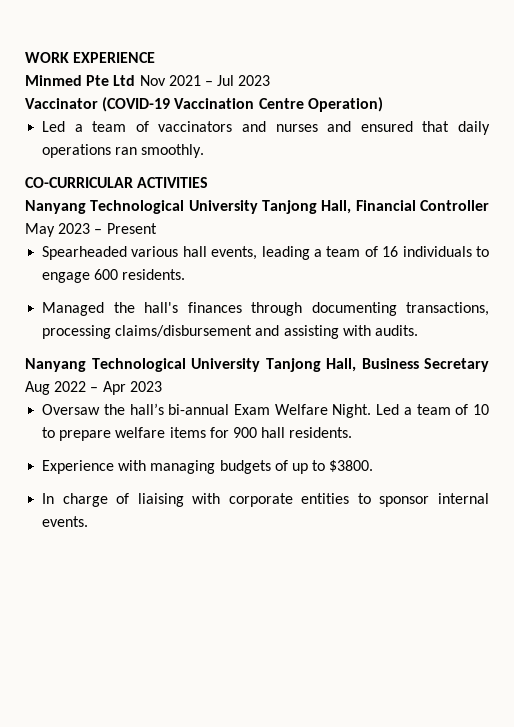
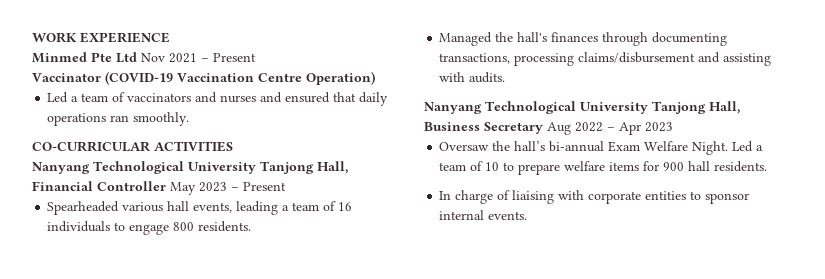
- Minmed Pte Ltd Nov 2021 – Jul 2023
+ Minmed Pte Ltd Nov 2021 – Present
- Spearheaded various hall events, leading a team of 16 individuals to engage 600 residents.
+ Spearheaded various hall events, leading a team of 16 individuals to engage 800 residents.
- Experience with managing budgets of up to $3800.

